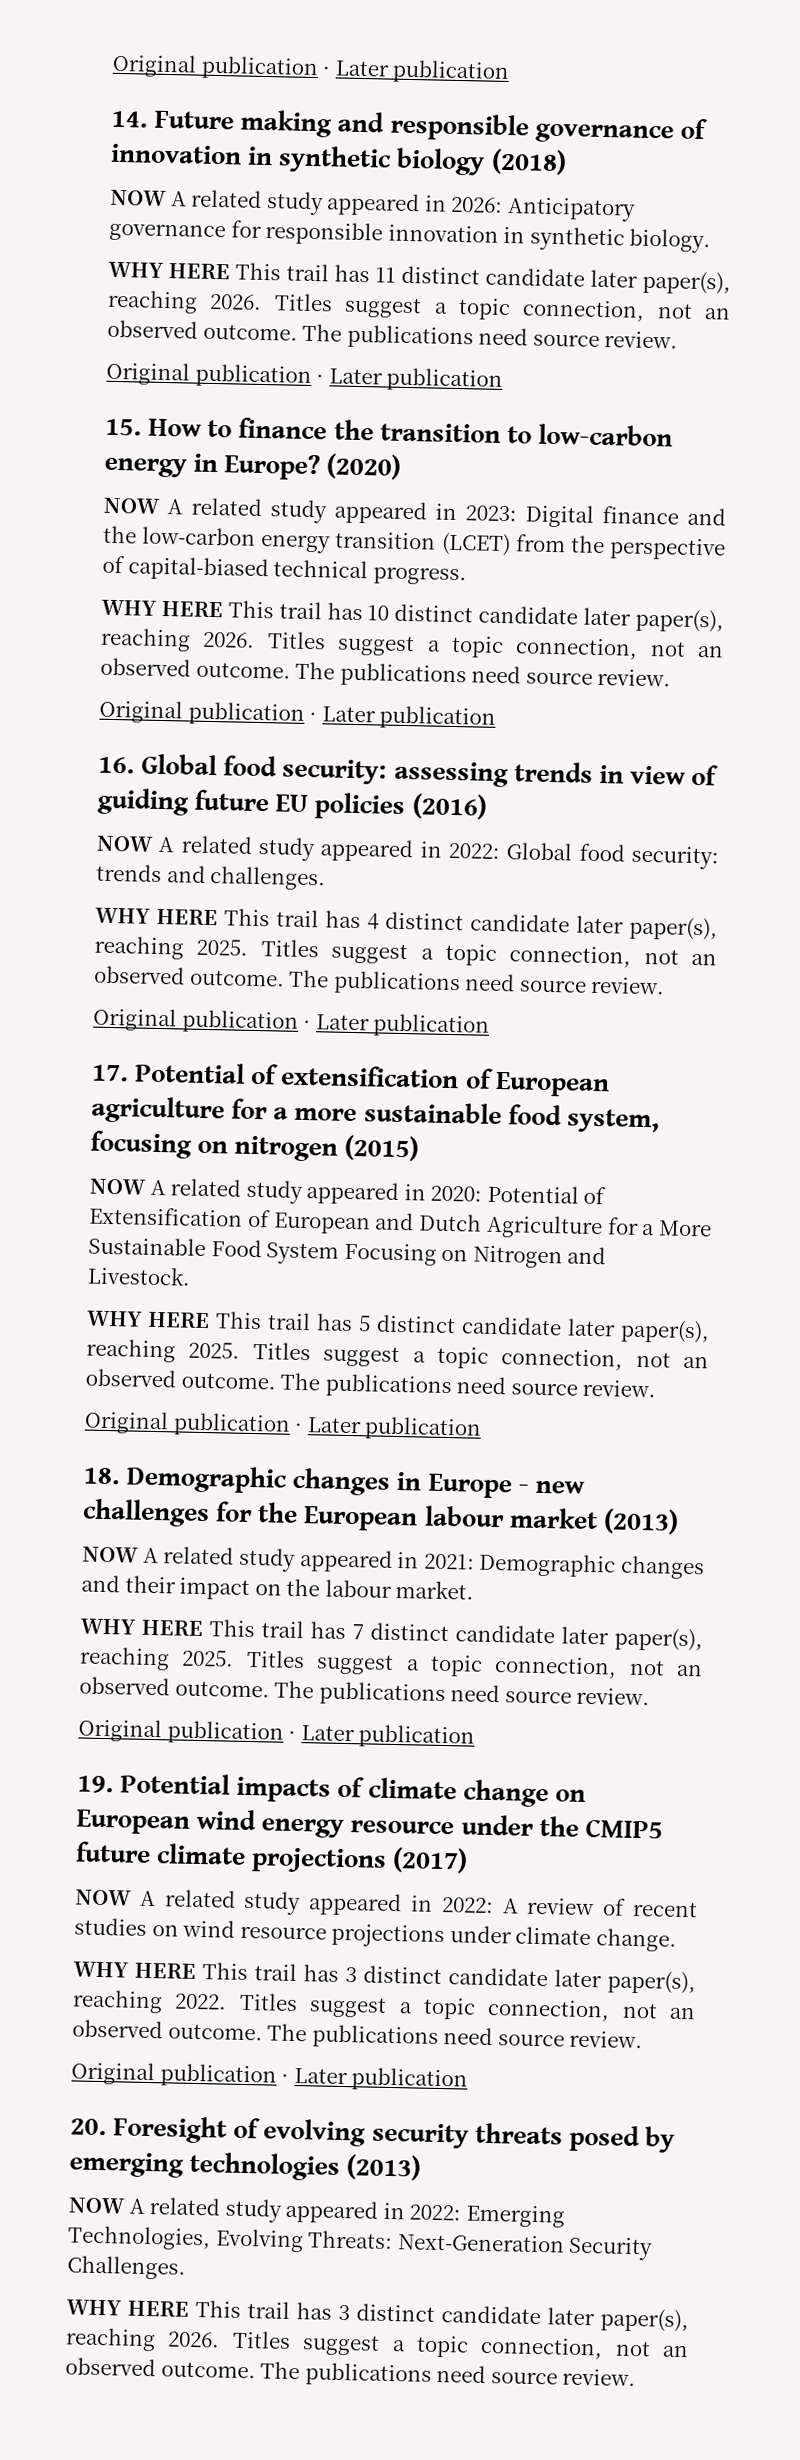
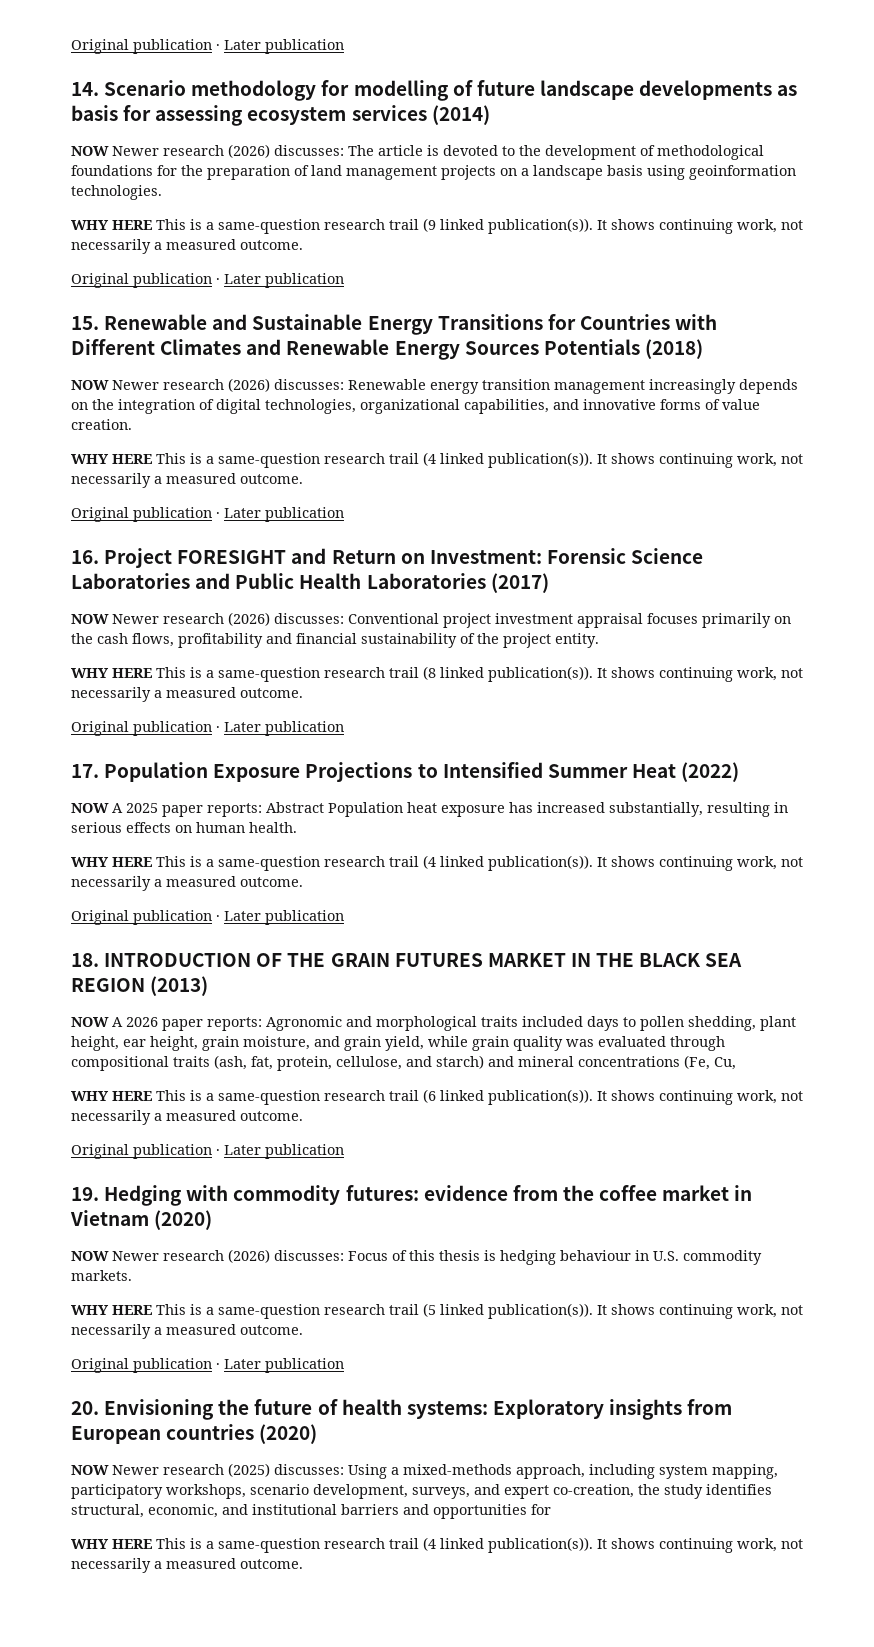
- 14. Future making and responsible governance of innovation in synthetic biology (2018)
- NOW A related study appeared in 2026: Anticipatory governance for responsible innovation in synthetic biology.
- WHY HERE This trail has 11 distinct candidate later paper(s), reaching 2026. Titles suggest a topic connection, not an observed outcome. The publications need source review.
+ 14. Scenario methodology for modelling of future landscape developments as basis for assessing ecosystem services (2014)
+ NOW Newer research (2026) discusses: The article is devoted to the development of methodological foundations for the preparation of land management projects on a landscape basis using geoinformation technologies.
+ WHY HERE This is a same-question research trail (9 linked publication(s)). It shows continuing work, not necessarily a measured outcome.
- 15. How to finance the transition to low-carbon energy in Europe? (2020)
- NOW A related study appeared in 2023: Digital finance and the low-carbon energy transition (LCET) from the perspective of capital-biased technical progress.
- WHY HERE This trail has 10 distinct candidate later paper(s), reaching 2026. Titles suggest a topic connection, not an observed outcome. The publications need source review.
+ 15. Renewable and Sustainable Energy Transitions for Countries with Different Climates and Renewable Energy Sources Potentials (2018)
+ NOW Newer research (2026) discusses: Renewable energy transition management increasingly depends on the integration of digital technologies, organizational capabilities, and innovative forms of value creation.
+ WHY HERE This is a same-question research trail (4 linked publication(s)). It shows continuing work, not necessarily a measured outcome.
- 16. Global food security: assessing trends in view of guiding future EU policies (2016)
- NOW A related study appeared in 2022: Global food security: trends and challenges.
- WHY HERE This trail has 4 distinct candidate later paper(s), reaching 2025. Titles suggest a topic connection, not an observed outcome. The publications need source review.
+ 16. Project FORESIGHT and Return on Investment: Forensic Science Laboratories and Public Health Laboratories (2017)
+ NOW Newer research (2026) discusses: Conventional project investment appraisal focuses primarily on the cash flows, profitability and financial sustainability of the project entity.
+ WHY HERE This is a same-question research trail (8 linked publication(s)). It shows continuing work, not necessarily a measured outcome.
- 17. Potential of extensification of European agriculture for a more sustainable food system, focusing on nitrogen (2015)
- NOW A related study appeared in 2020: Potential of Extensification of European and Dutch Agriculture for a More Sustainable Food System Focusing on Nitrogen and Livestock.
- WHY HERE This trail has 5 distinct candidate later paper(s), reaching 2025. Titles suggest a topic connection, not an observed outcome. The publications need source review.
+ 17. Population Exposure Projections to Intensified Summer Heat (2022)
+ NOW A 2025 paper reports: Abstract Population heat exposure has increased substantially, resulting in serious effects on human health.
+ WHY HERE This is a same-question research trail (4 linked publication(s)). It shows continuing work, not necessarily a measured outcome.
- 18. Demographic changes in Europe - new challenges for the European labour market (2013)
- NOW A related study appeared in 2021: Demographic changes and their impact on the labour market.
- WHY HERE This trail has 7 distinct candidate later paper(s), reaching 2025. Titles suggest a topic connection, not an observed outcome. The publications need source review.
+ 18. INTRODUCTION OF THE GRAIN FUTURES MARKET IN THE BLACK SEA REGION (2013)
+ NOW A 2026 paper reports: Agronomic and morphological traits included days to pollen shedding, plant height, ear height, grain moisture, and grain yield, while grain quality was evaluated through compositional traits (ash, fat, protein, cellulose, and starch) and mineral concentrations (Fe, Cu,
+ WHY HERE This is a same-question research trail (6 linked publication(s)). It shows continuing work, not necessarily a measured outcome.
- 19. Potential impacts of climate change on European wind energy resource under the CMIP5 future climate projections (2017)
- NOW A related study appeared in 2022: A review of recent studies on wind resource projections under climate change.
- WHY HERE This trail has 3 distinct candidate later paper(s), reaching 2022. Titles suggest a topic connection, not an observed outcome. The publications need source review.
+ 19. Hedging with commodity futures: evidence from the coffee market in Vietnam (2020)
+ NOW Newer research (2026) discusses: Focus of this thesis is hedging behaviour in U.S. commodity markets.
+ WHY HERE This is a same-question research trail (5 linked publication(s)). It shows continuing work, not necessarily a measured outcome.
- 20. Foresight of evolving security threats posed by emerging technologies (2013)
- NOW A related study appeared in 2022: Emerging Technologies, Evolving Threats: Next-Generation Security Challenges.
- WHY HERE This trail has 3 distinct candidate later paper(s), reaching 2026. Titles suggest a topic connection, not an observed outcome. The publications need source review.
+ 20. Envisioning the future of health systems: Exploratory insights from European countries (2020)
+ NOW Newer research (2025) discusses: Using a mixed-methods approach, including system mapping, participatory workshops, scenario development, surveys, and expert co-creation, the study identifies structural, economic, and institutional barriers and opportunities for
+ WHY HERE This is a same-question research trail (4 linked publication(s)). It shows continuing work, not necessarily a measured outcome.

